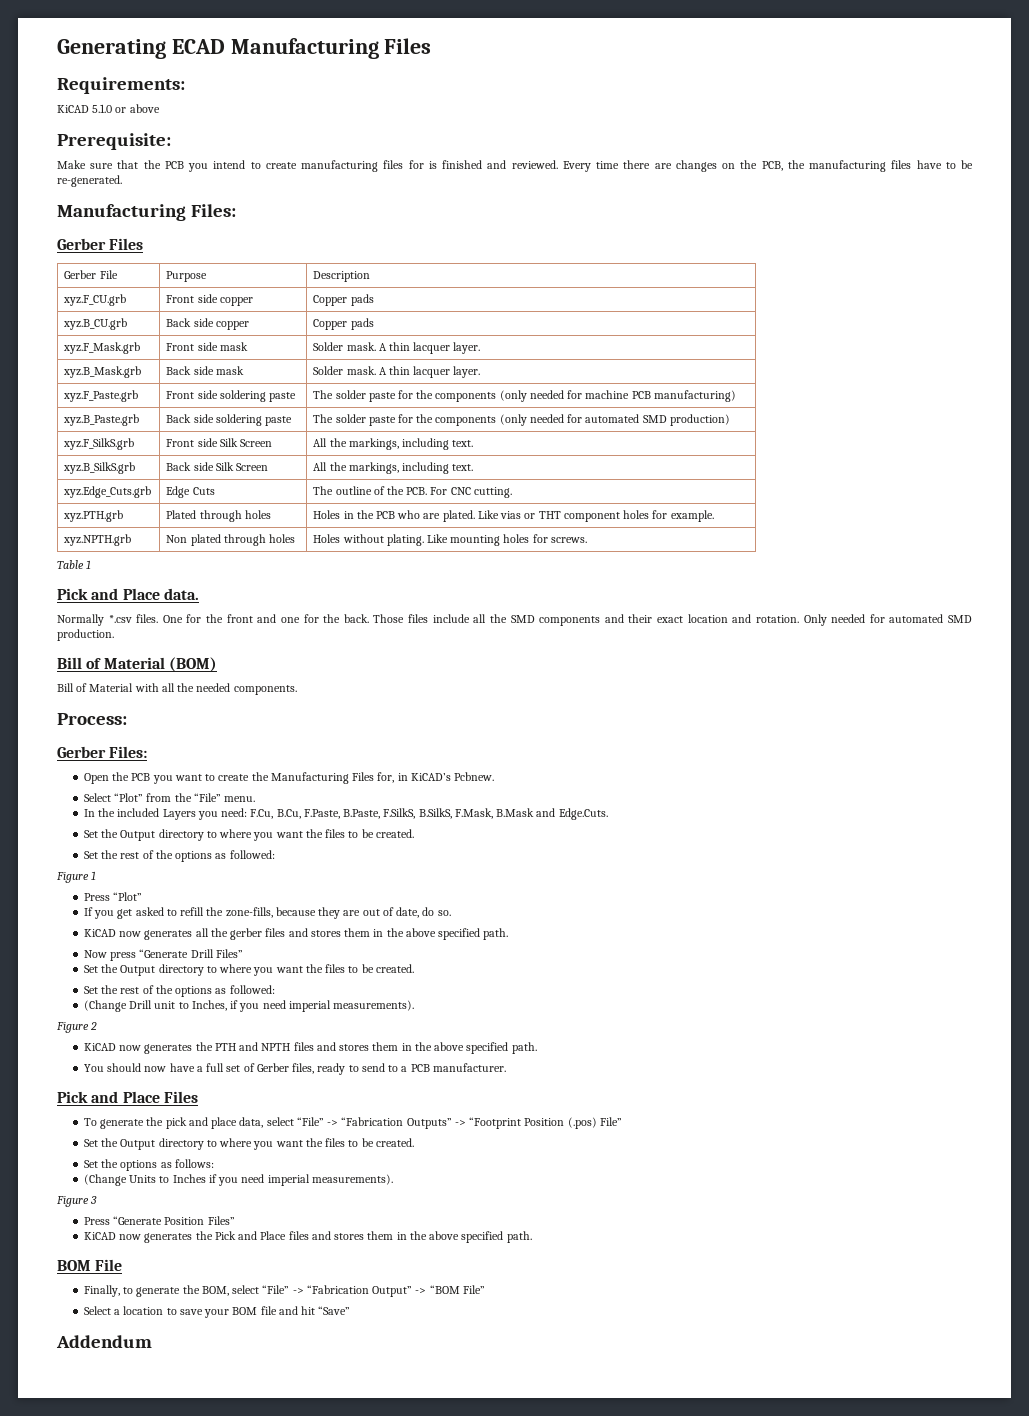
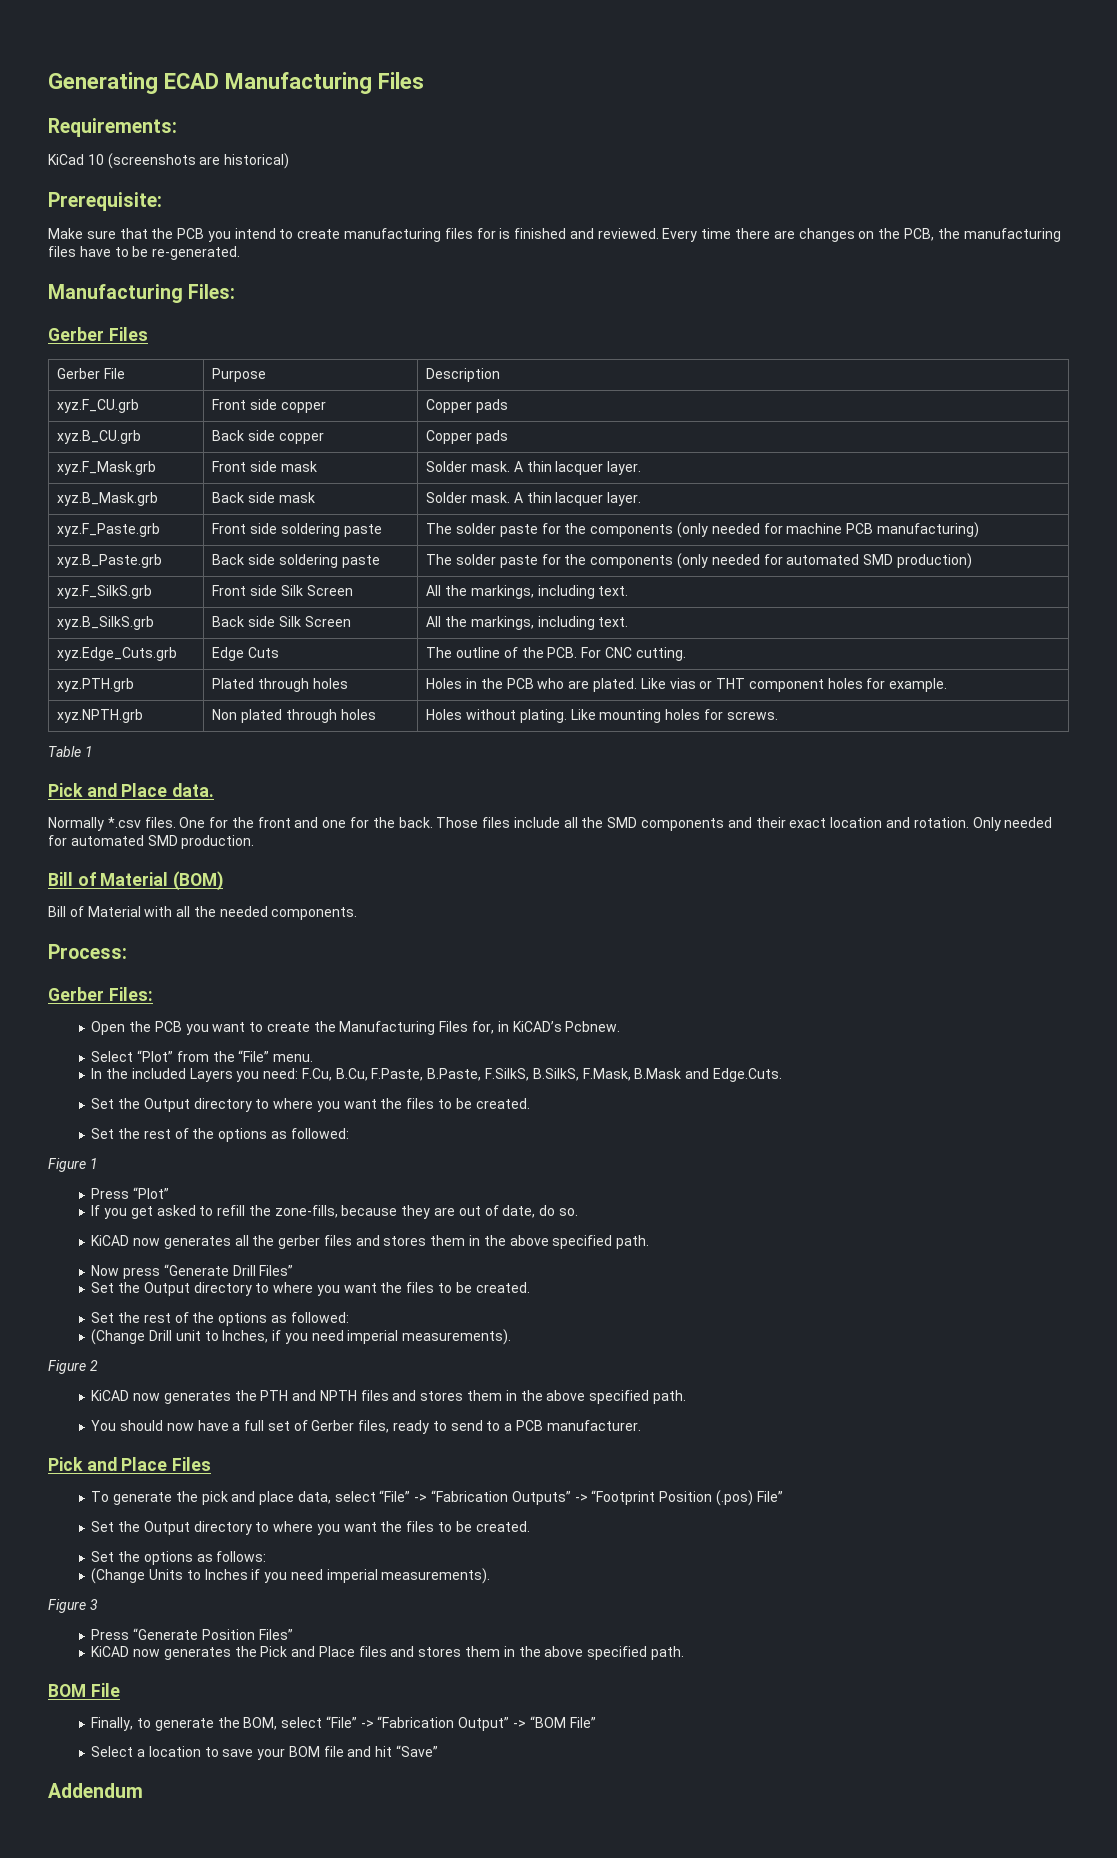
- KiCAD 5.1.0 or above
+ KiCad 10 (screenshots are historical)

